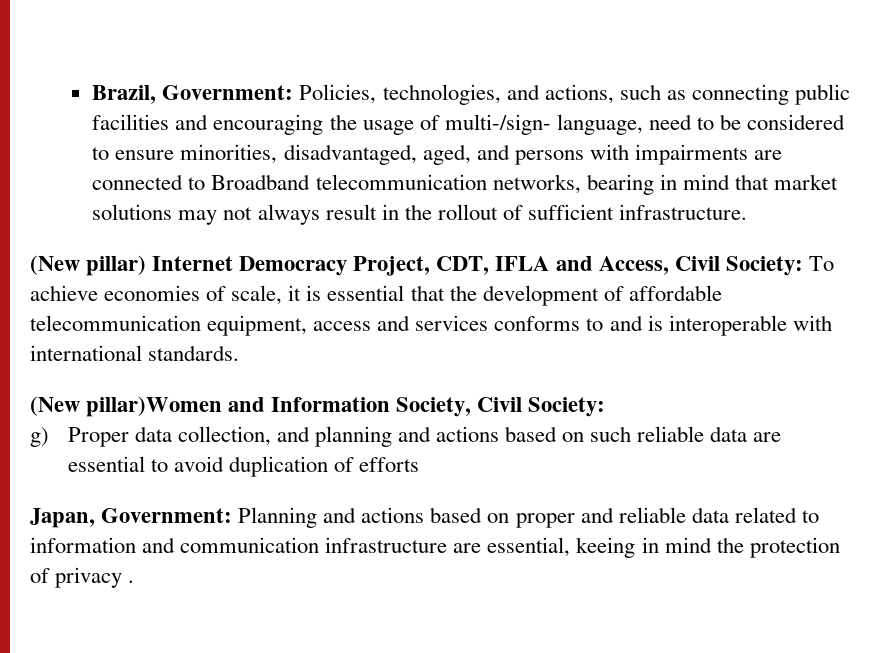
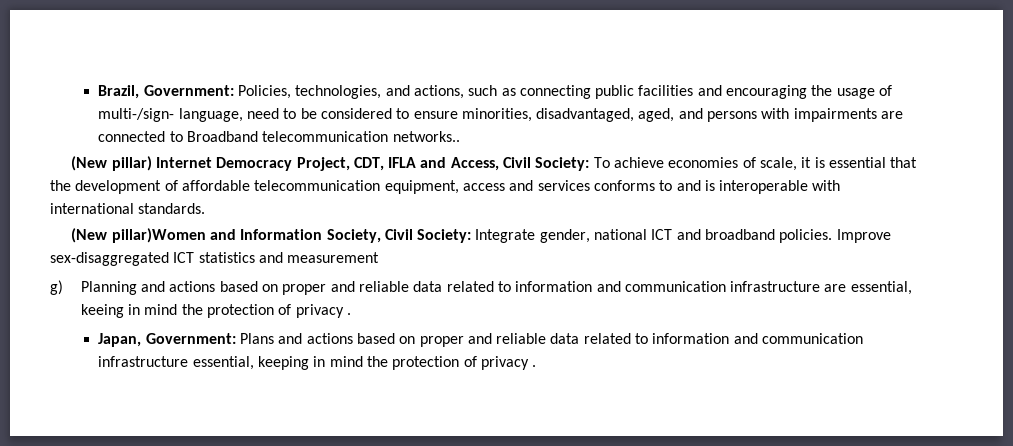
- Brazil, Government: Policies, technologies, and actions, such as connecting public facilities and encouraging the usage of multi-/sign- language, need to be considered to ensure minorities, disadvantaged, aged, and persons with impairments are connected to Broadband telecommunication networks, bearing in mind that market solutions may not always result in the rollout of sufficient infrastructure.
+ Brazil, Government: Policies, technologies, and actions, such as connecting public facilities and encouraging the usage of multi-/sign- language, need to be considered to ensure minorities, disadvantaged, aged, and persons with impairments are connected to Broadband telecommunication networks..
- (New pillar)Women and Information Society, Civil Society:
- g) Proper data collection, and planning and actions based on such reliable data are essential to avoid duplication of efforts
- Japan, Government: Planning and actions based on proper and reliable data related to information and communication infrastructure are essential, keeing in mind the protection of privacy .
+ (New pillar)Women and Information Society, Civil Society: Integrate gender, national ICT and broadband policies. Improve sex-disaggregated ICT statistics and measurement
+ g) Planning and actions based on proper and reliable data related to information and communication infrastructure are essential, keeing in mind the protection of privacy .
+ Japan, Government: Plans and actions based on proper and reliable data related to information and communication infrastructure essential, keeping in mind the protection of privacy .

